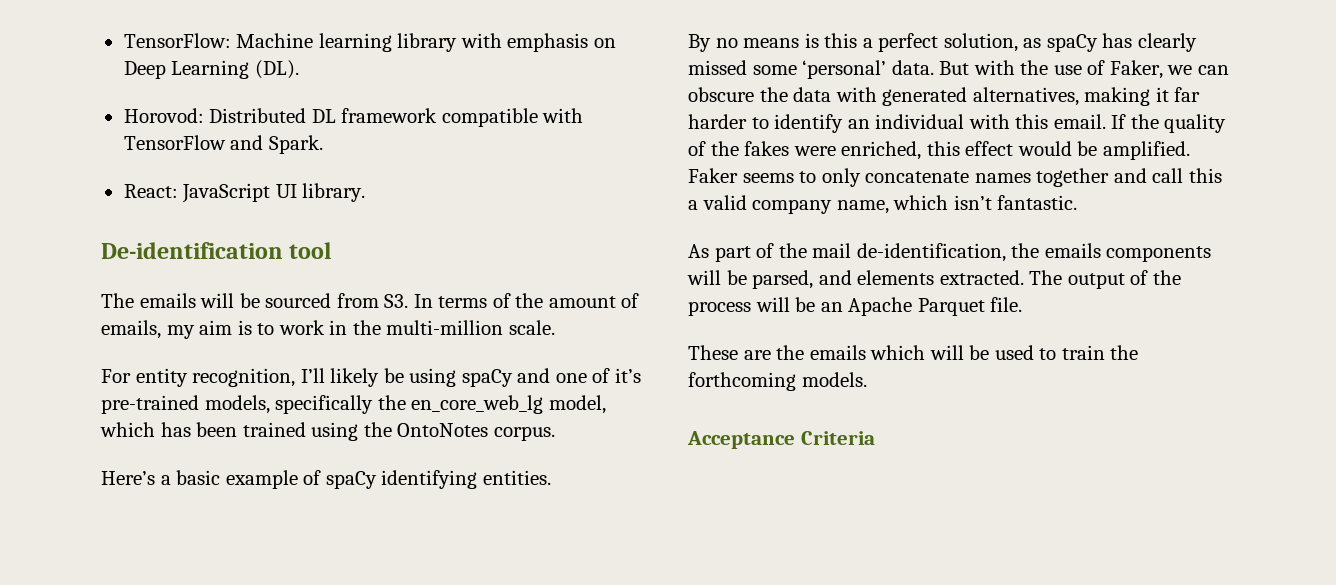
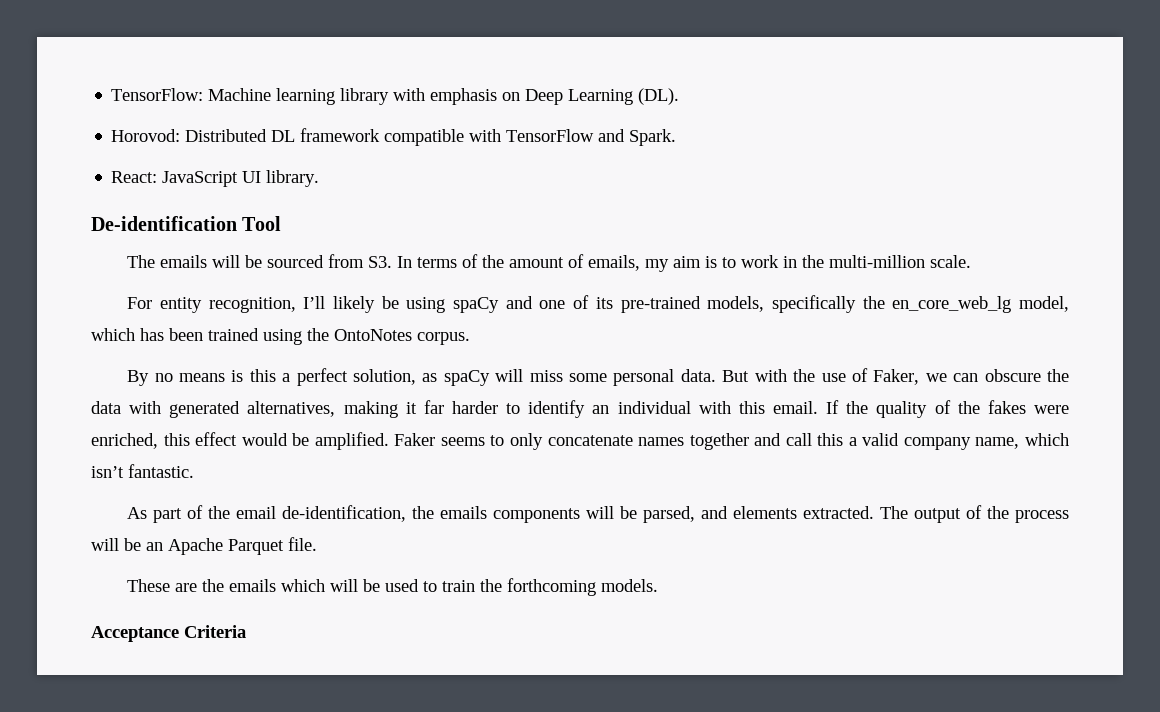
- De-identification tool
+ De-identification Tool
- For entity recognition, I’ll likely be using spaCy and one of it’s pre-trained models, specifically the en_core_web_lg model, which has been trained using the OntoNotes corpus.
+ For entity recognition, I’ll likely be using spaCy and one of its pre-trained models, specifically the en_core_web_lg model, which has been trained using the OntoNotes corpus.
- Here’s a basic example of spaCy identifying entities.
- By no means is this a perfect solution, as spaCy has clearly missed some ‘personal’ data.
+ By no means is this a perfect solution, as spaCy will miss some personal data.
- As part of the mail de-identification, the emails components will be parsed, and elements extracted.
+ As part of the email de-identification, the emails components will be parsed, and elements extracted.

